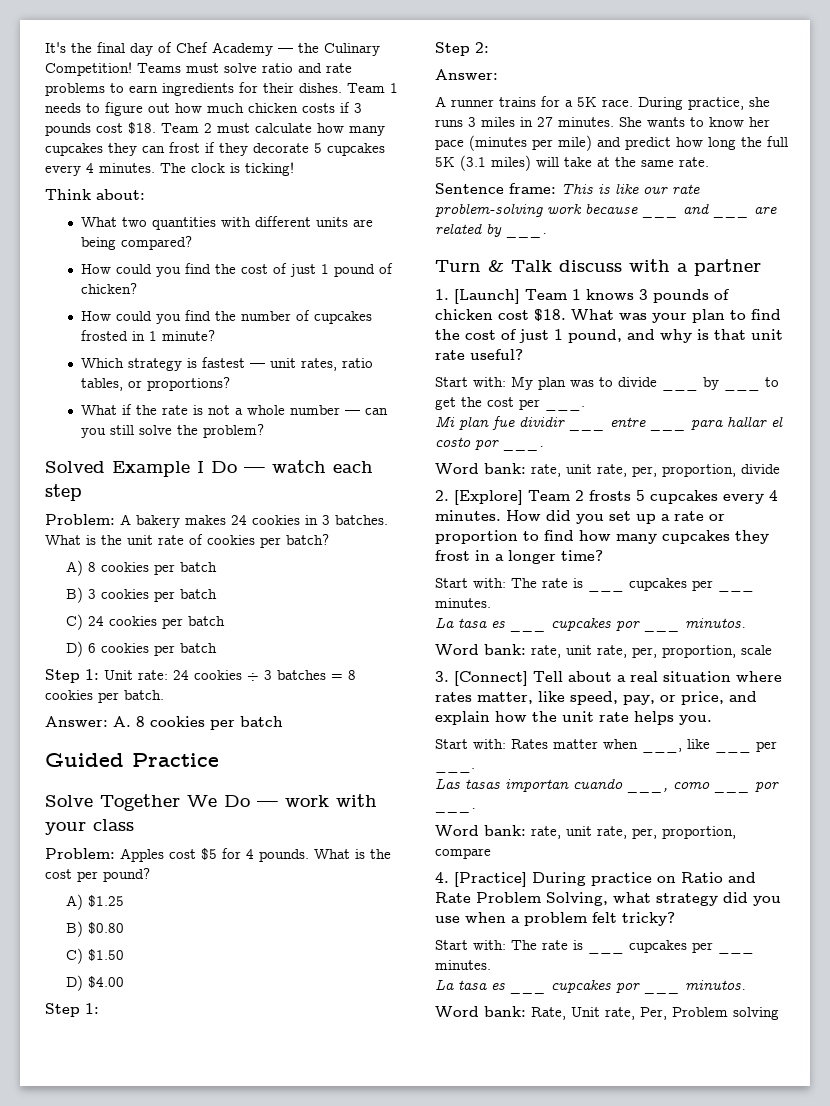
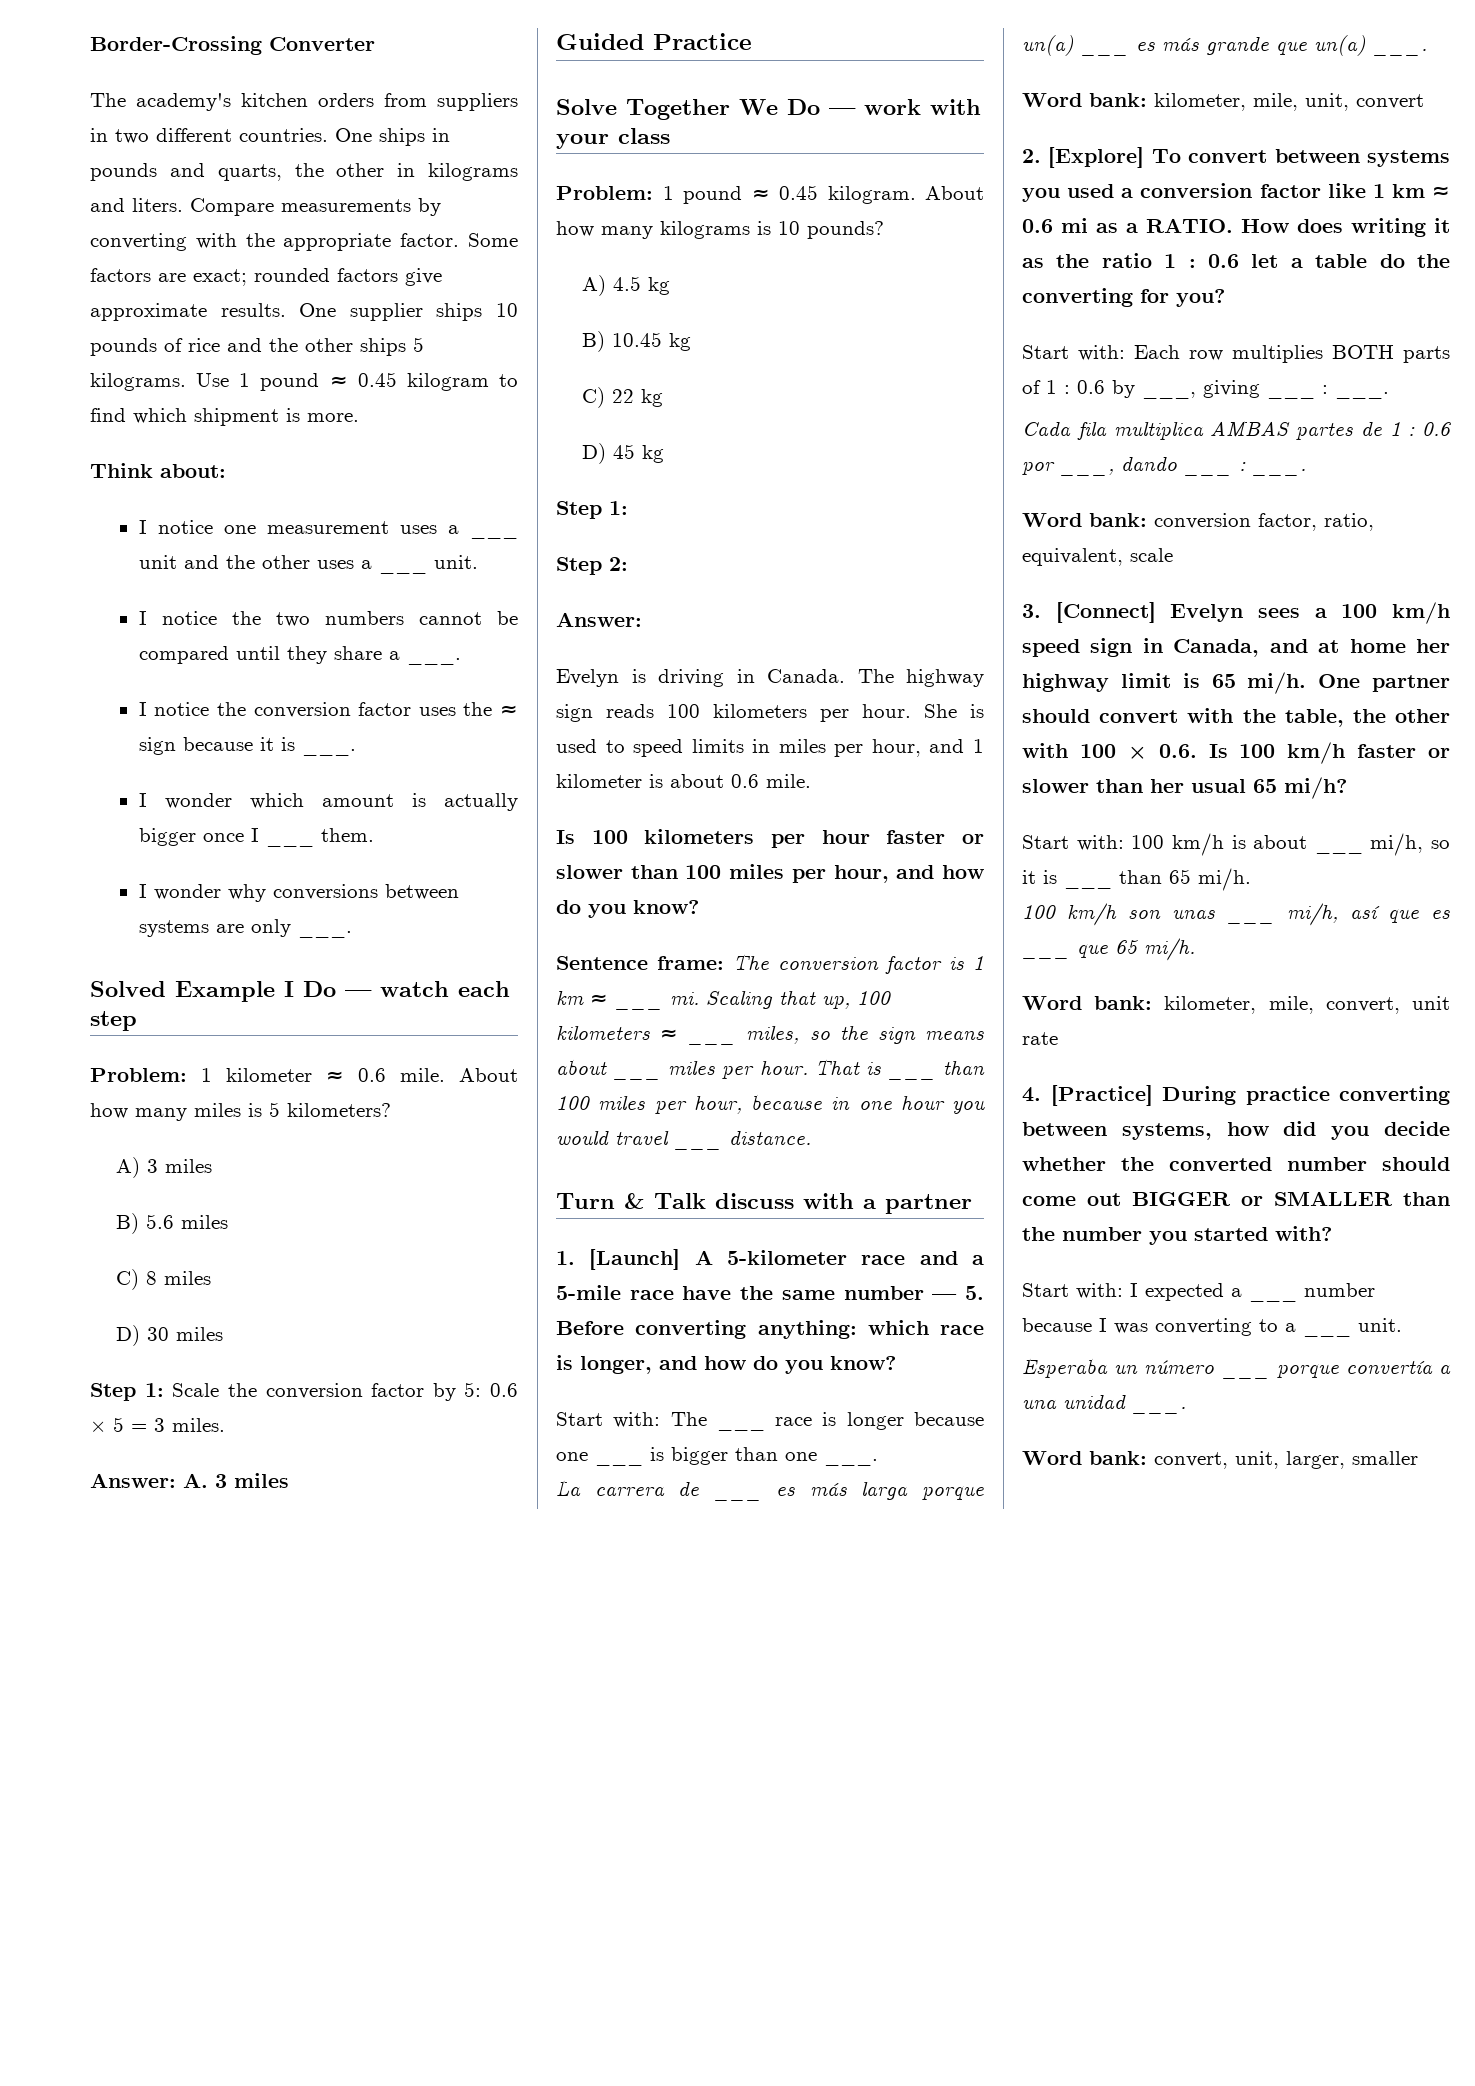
- It's the final day of Chef Academy — the Culinary Competition! Teams must solve ratio and rate problems to earn ingredients for their dishes. Team 1 needs to figure out how much chicken costs if 3 pounds cost $18. Team 2 must calculate how many cupcakes they can frost if they decorate 5 cupcakes every 4 minutes. The clock is ticking!
+ Border-Crossing Converter
+ The academy's kitchen orders from suppliers in two different countries. One ships in pounds and quarts, the other in kilograms and liters. Compare measurements by converting with the appropriate factor. Some factors are exact; rounded factors give approximate results. One supplier ships 10 pounds of rice and the other ships 5 kilograms. Use 1 pound ≈ 0.45 kilogram to find which shipment is more.
  Think about:
- What two quantities with different units are being compared?
- How could you find the cost of just 1 pound of chicken?
- How could you find the number of cupcakes frosted in 1 minute?
- Which strategy is fastest — unit rates, ratio tables, or proportions?
- What if the rate is not a whole number — can you still solve the problem?
+ I notice one measurement uses a ___ unit and the other uses a ___ unit.
+ I notice the two numbers cannot be compared until they share a ___.
+ I notice the conversion factor uses the ≈ sign because it is ___.
+ I wonder which amount is actually bigger once I ___ them.
+ I wonder why conversions between systems are only ___.
- Problem: A bakery makes 24 cookies in 3 batches. What is the unit rate of cookies per batch?
- A) 8 cookies per batch
- B) 3 cookies per batch
- C) 24 cookies per batch
- D) 6 cookies per batch
- Step 1: Unit rate: 24 cookies ÷ 3 batches = 8 cookies per batch.
- Answer: A. 8 cookies per batch
+ Problem: 1 kilometer ≈ 0.6 mile. About how many miles is 5 kilometers?
+ A) 3 miles
+ B) 5.6 miles
+ C) 8 miles
+ D) 30 miles
+ Step 1: Scale the conversion factor by 5: 0.6 × 5 = 3 miles.
+ Answer: A. 3 miles
- Problem: Apples cost $5 for 4 pounds. What is the cost per pound?
- A) $1.25
- B) $0.80
- C) $1.50
- D) $4.00
+ Problem: 1 pound ≈ 0.45 kilogram. About how many kilograms is 10 pounds?
+ A) 4.5 kg
+ B) 10.45 kg
+ C) 22 kg
+ D) 45 kg
- A runner trains for a 5K race. During practice, she runs 3 miles in 27 minutes. She wants to know her pace (minutes per mile) and predict how long the full 5K (3.1 miles) will take at the same rate.
- Sentence frame: This is like our rate problem-solving work because ___ and ___ are related by ___.
+ Evelyn is driving in Canada. The highway sign reads 100 kilometers per hour. She is used to speed limits in miles per hour, and 1 kilometer is about 0.6 mile.
+ Is 100 kilometers per hour faster or slower than 100 miles per hour, and how do you know?
+ Sentence frame: The conversion factor is 1 km ≈ ___ mi. Scaling that up, 100 kilometers ≈ ___ miles, so the sign means about ___ miles per hour. That is ___ than 100 miles per hour, because in one hour you would travel ___ distance.
- 1. [Launch] Team 1 knows 3 pounds of chicken cost $18. What was your plan to find the cost of just 1 pound, and why is that unit rate useful?
- Start with: My plan was to divide ___ by ___ to get the cost per ___.
- Mi plan fue dividir ___ entre ___ para hallar el costo por ___.
- Word bank: rate, unit rate, per, proportion, divide
- 2. [Explore] Team 2 frosts 5 cupcakes every 4 minutes. How did you set up a rate or proportion to find how many cupcakes they frost in a longer time?
- Start with: The rate is ___ cupcakes per ___ minutes.
- La tasa es ___ cupcakes por ___ minutos.
- Word bank: rate, unit rate, per, proportion, scale
- 3. [Connect] Tell about a real situation where rates matter, like speed, pay, or price, and explain how the unit rate helps you.
- Start with: Rates matter when ___, like ___ per ___.
- Las tasas importan cuando ___, como ___ por ___.
- Word bank: rate, unit rate, per, proportion, compare
- 4. [Practice] During practice on Ratio and Rate Problem Solving, what strategy did you use when a problem felt tricky?
- Start with: The rate is ___ cupcakes per ___ minutes.
- La tasa es ___ cupcakes por ___ minutos.
- Word bank: Rate, Unit rate, Per, Problem solving
+ 1. [Launch] A 5-kilometer race and a 5-mile race have the same number — 5. Before converting anything: which race is longer, and how do you know?
+ Start with: The ___ race is longer because one ___ is bigger than one ___.
+ La carrera de ___ es más larga porque un(a) ___ es más grande que un(a) ___.
+ Word bank: kilometer, mile, unit, convert
+ 2. [Explore] To convert between systems you used a conversion factor like 1 km ≈ 0.6 mi as a RATIO. How does writing it as the ratio 1 : 0.6 let a table do the converting for you?
+ Start with: Each row multiplies BOTH parts of 1 : 0.6 by ___, giving ___ : ___.
+ Cada fila multiplica AMBAS partes de 1 : 0.6 por ___, dando ___ : ___.
+ Word bank: conversion factor, ratio, equivalent, scale
+ 3. [Connect] Evelyn sees a 100 km/h speed sign in Canada, and at home her highway limit is 65 mi/h. One partner should convert with the table, the other with 100 × 0.6. Is 100 km/h faster or slower than her usual 65 mi/h?
+ Start with: 100 km/h is about ___ mi/h, so it is ___ than 65 mi/h.
+ 100 km/h son unas ___ mi/h, así que es ___ que 65 mi/h.
+ Word bank: kilometer, mile, convert, unit rate
+ 4. [Practice] During practice converting between systems, how did you decide whether the converted number should come out BIGGER or SMALLER than the number you started with?
+ Start with: I expected a ___ number because I was converting to a ___ unit.
+ Esperaba un número ___ porque convertía a una unidad ___.
+ Word bank: convert, unit, larger, smaller

